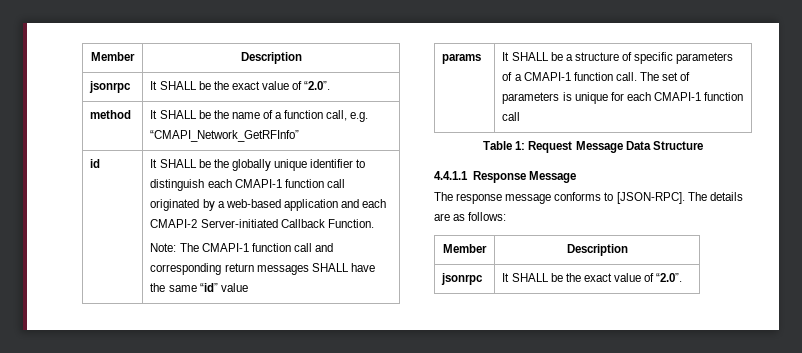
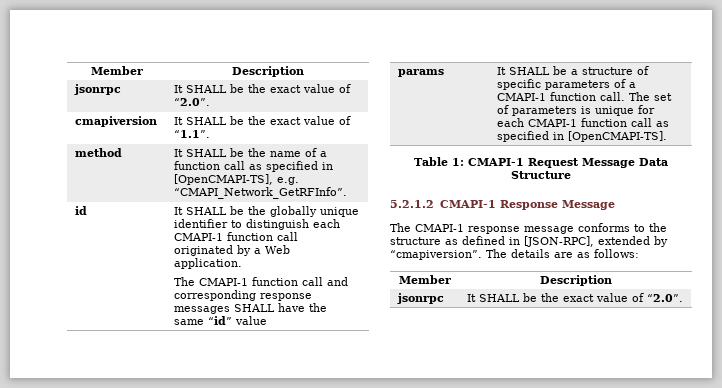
+ cmapiversion | It SHALL be the exact value of “1.1”.
- method | It SHALL be the name of a function call, e.g. “CMAPI_Network_GetRFInfo”
+ method | It SHALL be the name of a function call as specified in [OpenCMAPI-TS], e.g. “CMAPI_Network_GetRFInfo”.
- id | It SHALL be the globally unique identifier to distinguish each CMAPI-1 function call originated by a web-based application and each CMAPI-2 Server-initiated Callback Function.
- Note: The CMAPI-1 function call and corresponding return messages SHALL have the same “id” value
+ id | It SHALL be the globally unique identifier to distinguish each CMAPI-1 function call originated by a Web application.
+ The CMAPI-1 function call and corresponding response messages SHALL have the same “id” value
- params | It SHALL be a structure of specific parameters of a CMAPI-1 function call. The set of parameters is unique for each CMAPI-1 function call
+ params | It SHALL be a structure of specific parameters of a CMAPI-1 function call. The set of parameters is unique for each CMAPI-1 function call as specified in [OpenCMAPI-TS].
- Table 1: Request Message Data Structure
+ Table 1: CMAPI-1 Request Message Data Structure
- 4.4.1.1 Response Message
+ 5.2.1.2 CMAPI-1 Response Message
- The response message conforms to [JSON-RPC].
+ The CMAPI-1 response message conforms to the structure as defined in [JSON-RPC], extended by “cmapiversion”.

